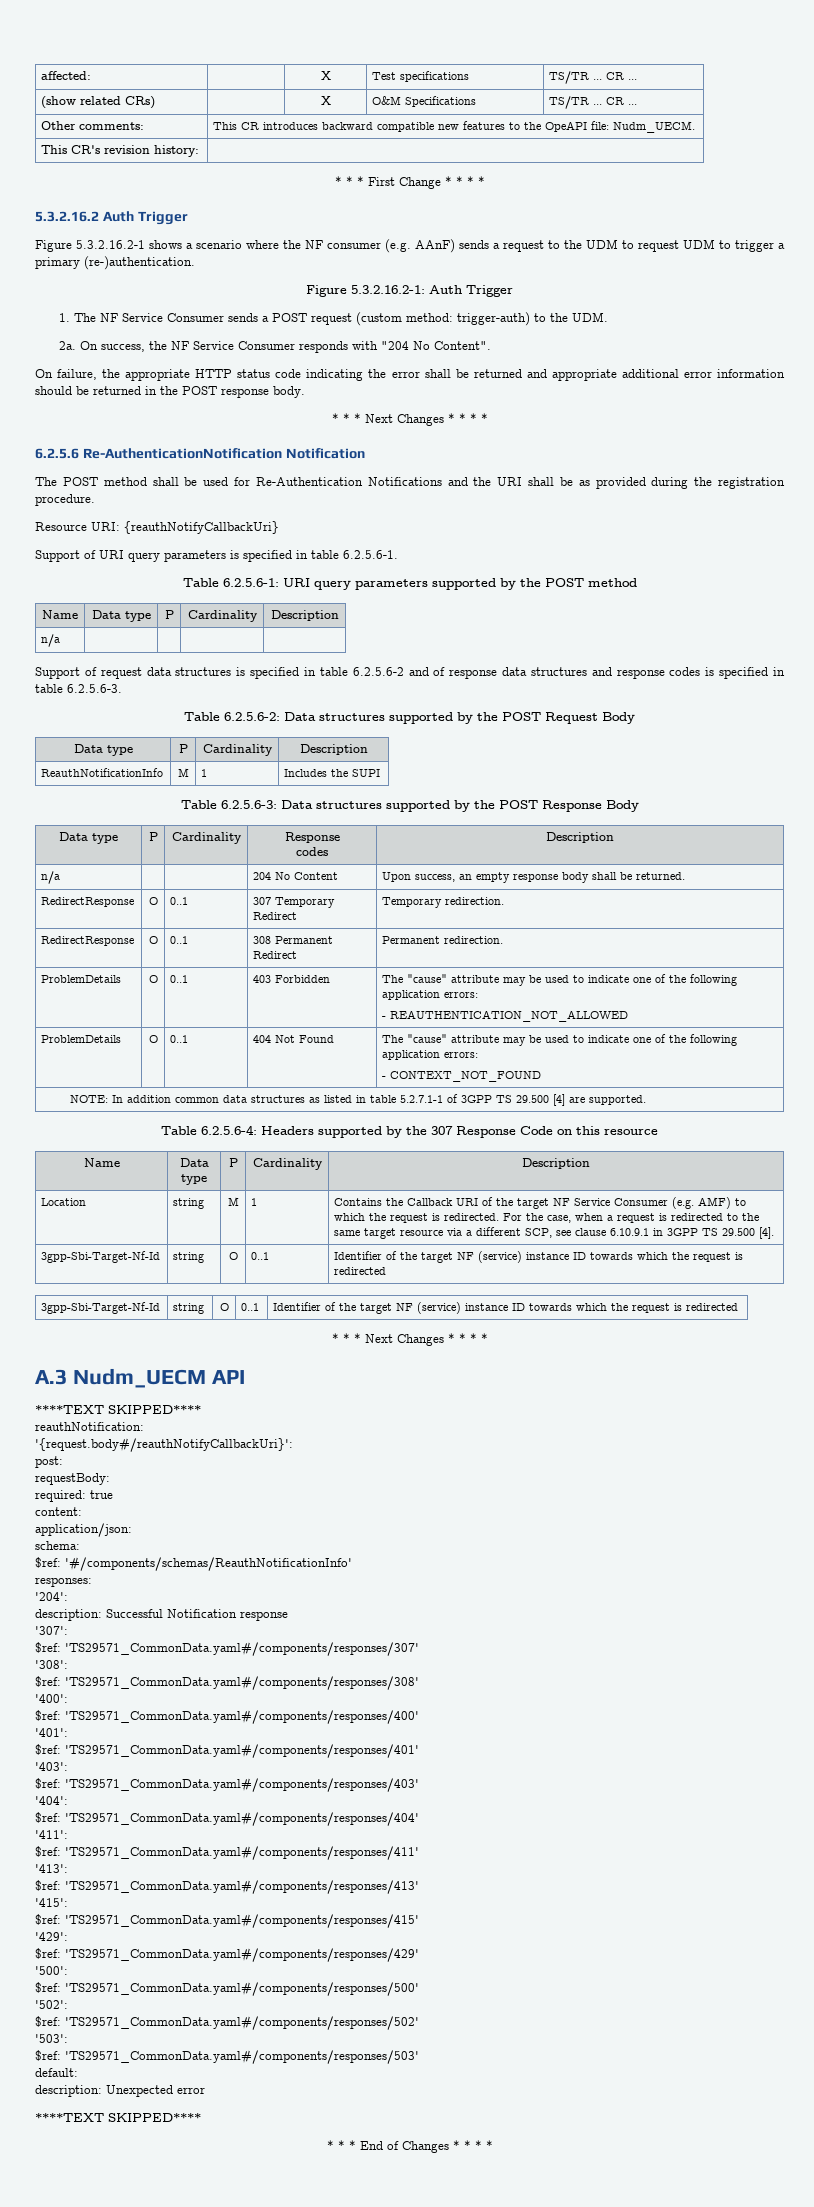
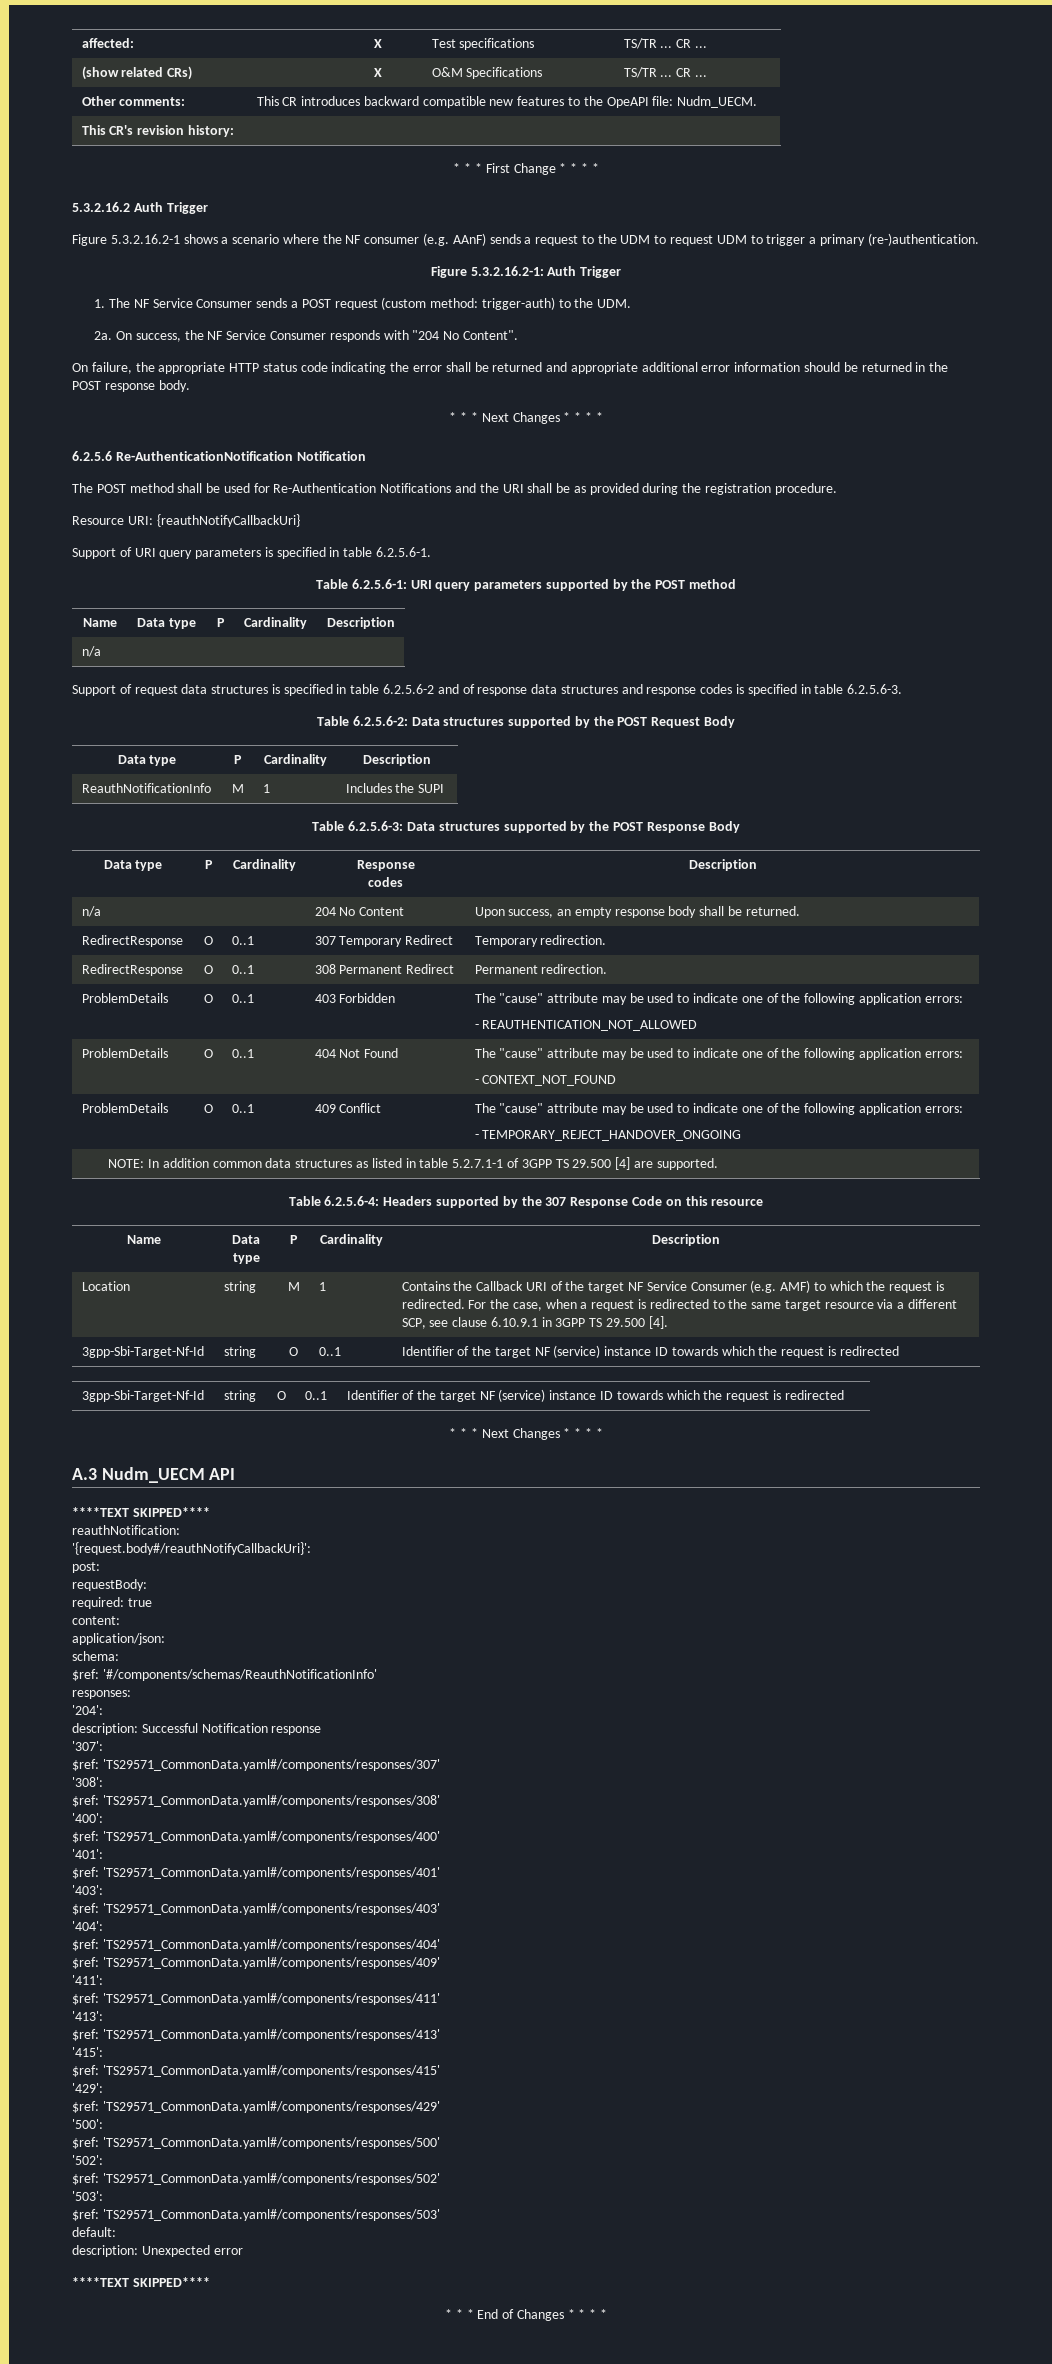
+ ProblemDetails | O | 0..1 | 409 Conflict | The "cause" attribute may be used to indicate one of the following application errors:
+ - TEMPORARY_REJECT_HANDOVER_ONGOING
+ $ref: 'TS29571_CommonData.yaml#/components/responses/409'

